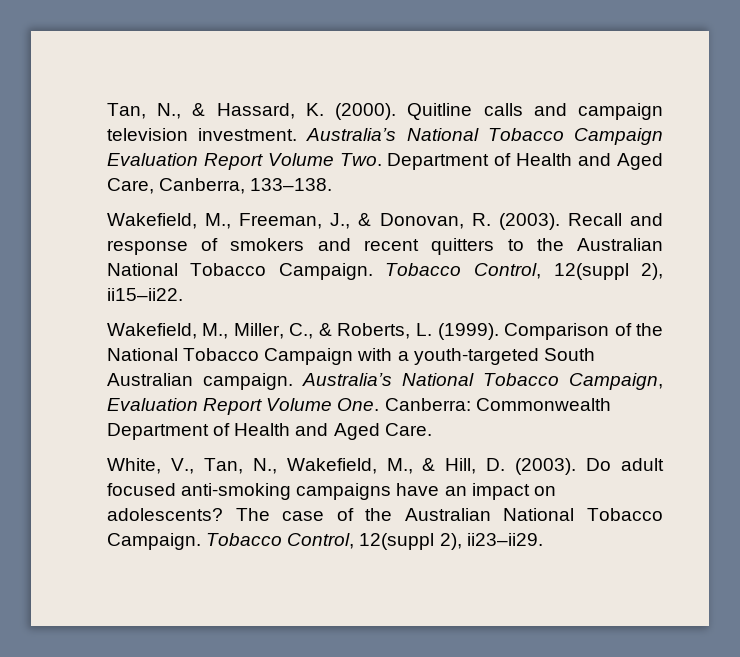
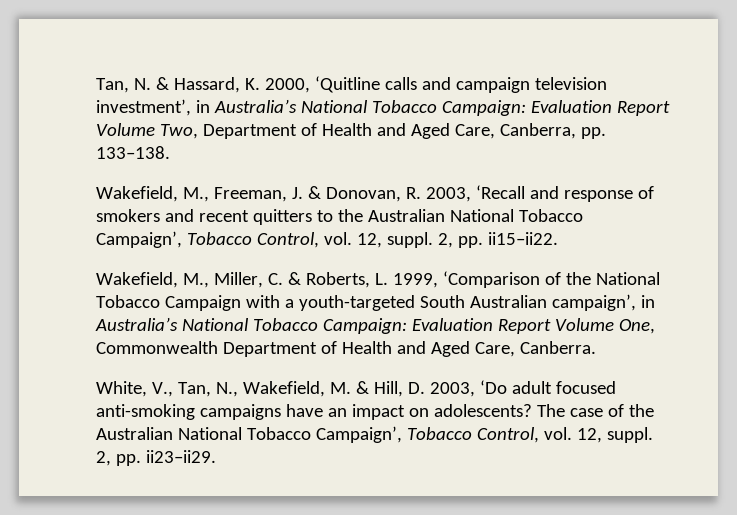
- Tan, N., & Hassard, K. (2000). Quitline calls and campaign television investment. Australia’s National Tobacco Campaign Evaluation Report Volume Two. Department of Health and Aged Care, Canberra, 133–138.
+ Tan, N. & Hassard, K. 2000, ‘Quitline calls and campaign television investment’, in Australia’s National Tobacco Campaign: Evaluation Report Volume Two, Department of Health and Aged Care, Canberra, pp. 133–138.
- Wakefield, M., Freeman, J., & Donovan, R. (2003). Recall and response of smokers and recent quitters to the Australian National Tobacco Campaign. Tobacco Control, 12(suppl 2), ii15–ii22.
+ Wakefield, M., Freeman, J. & Donovan, R. 2003, ‘Recall and response of smokers and recent quitters to the Australian National Tobacco Campaign’, Tobacco Control, vol. 12, suppl. 2, pp. ii15–ii22.
- Wakefield, M., Miller, C., & Roberts, L. (1999). Comparison of the National Tobacco Campaign with a youth-targeted South Australian campaign. Australia’s National Tobacco Campaign, Evaluation Report Volume One. Canberra: Commonwealth Department of Health and Aged Care.
+ Wakefield, M., Miller, C. & Roberts, L. 1999, ‘Comparison of the National Tobacco Campaign with a youth-targeted South Australian campaign’, in Australia’s National Tobacco Campaign: Evaluation Report Volume One, Commonwealth Department of Health and Aged Care, Canberra.
- White, V., Tan, N., Wakefield, M., & Hill, D. (2003). Do adult focused anti-smoking campaigns have an impact on adolescents?
+ White, V., Tan, N., Wakefield, M. & Hill, D. 2003, ‘Do adult focused anti-smoking campaigns have an impact on adolescents?
- The case of the Australian National Tobacco Campaign. Tobacco Control, 12(suppl 2), ii23–ii29.
+ The case of the Australian National Tobacco Campaign’, Tobacco Control, vol. 12, suppl. 2, pp. ii23–ii29.

